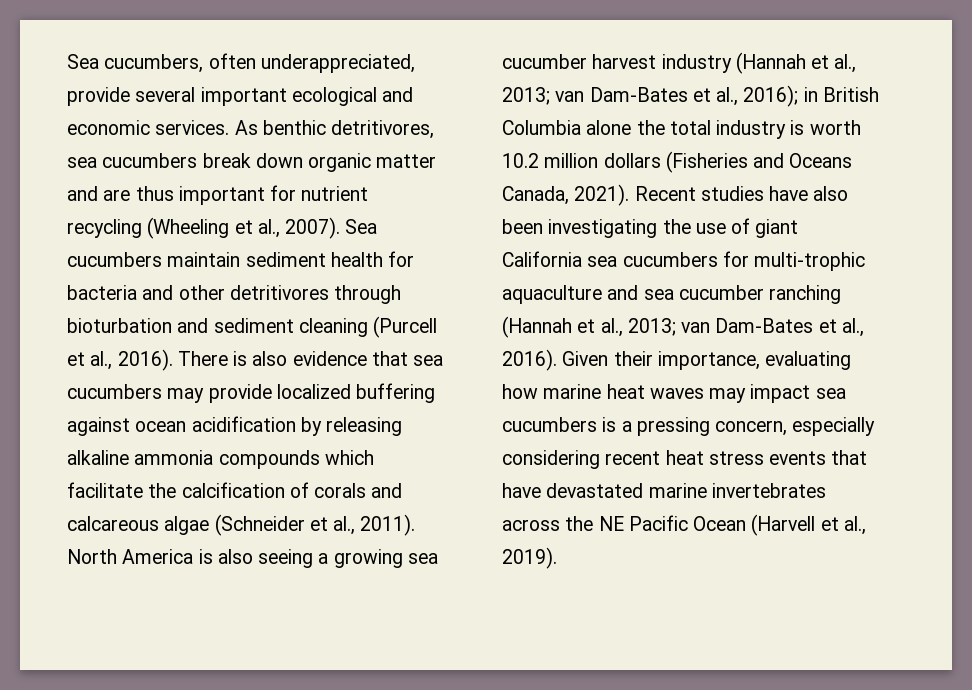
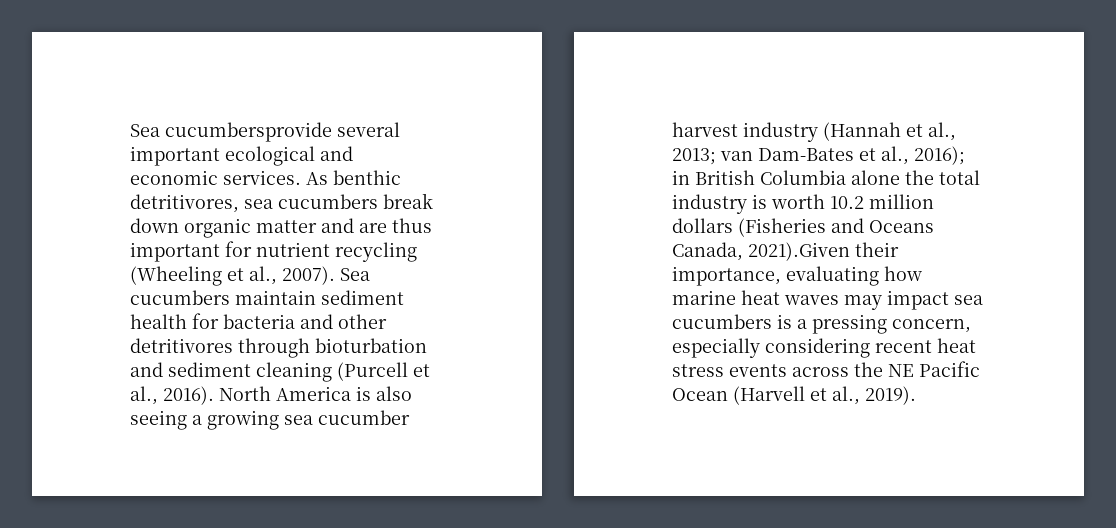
- Sea cucumbers, often underappreciated, provide several important ecological and economic services.
+ Sea cucumbersprovide several important ecological and economic services.
- There is also evidence that sea cucumbers may provide localized buffering against ocean acidification by releasing alkaline ammonia compounds which facilitate the calcification of corals and calcareous algae (Schneider et al., 2011).
- in British Columbia alone the total industry is worth 10.2 million dollars (Fisheries and Oceans Canada, 2021). Recent studies have also been investigating the use of giant California sea cucumbers for multi-trophic aquaculture and sea cucumber ranching (Hannah et al., 2013; van Dam-Bates et al., 2016). Given their importance, evaluating how marine heat waves may impact sea cucumbers is a pressing concern, especially considering recent heat stress events that have devastated marine invertebrates across the NE Pacific Ocean (Harvell et al., 2019).
+ in British Columbia alone the total industry is worth 10.2 million dollars (Fisheries and Oceans Canada, 2021).Given their importance, evaluating how marine heat waves may impact sea cucumbers is a pressing concern, especially considering recent heat stress events across the NE Pacific Ocean (Harvell et al., 2019).

